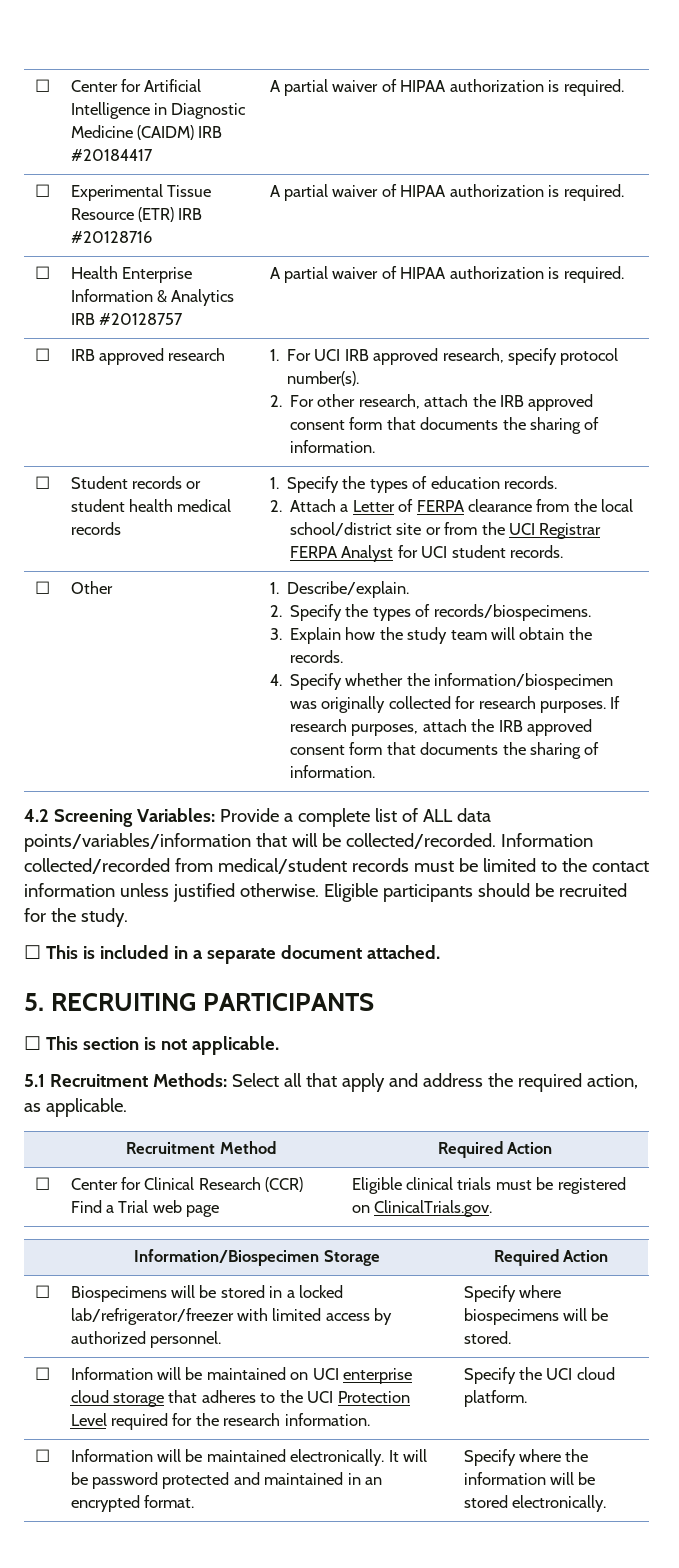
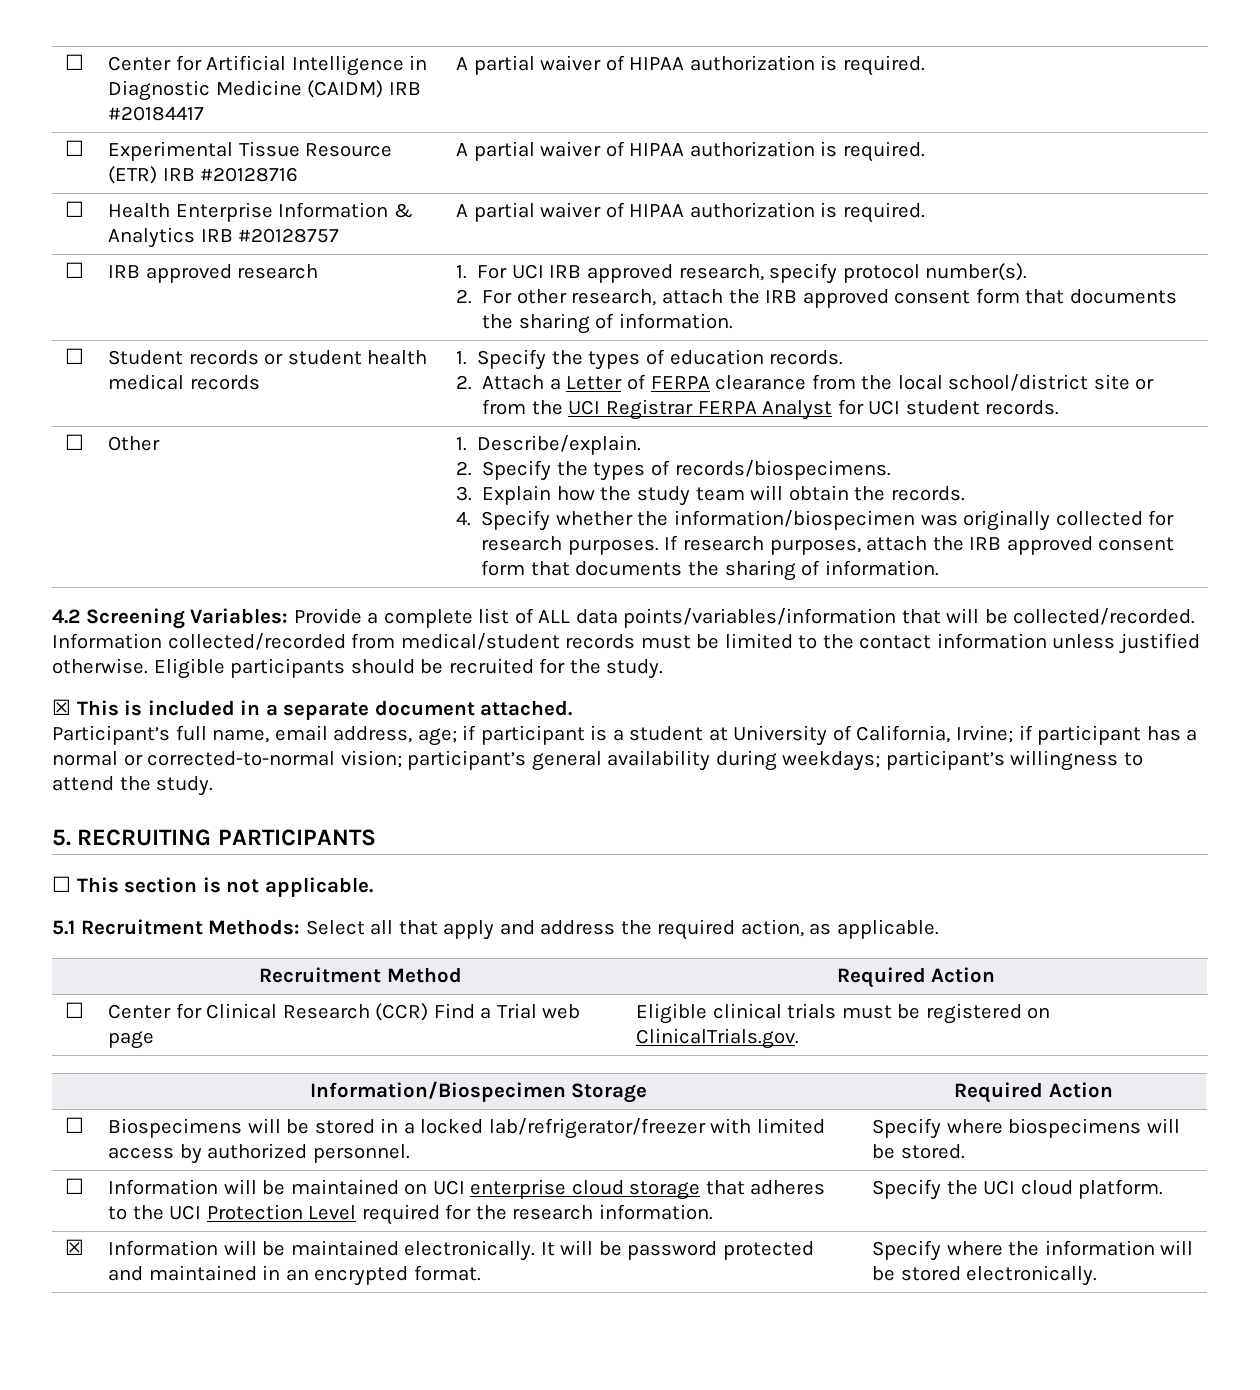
- ☐ This is included in a separate document attached.
+ ☒ This is included in a separate document attached.
+ Participant’s full name, email address, age; if participant is a student at University of California, Irvine; if participant has a normal or corrected-to-normal vision; participant’s general availability during weekdays; participant’s willingness to attend the study.
- ☐ | Information will be maintained electronically. It will be password protected and maintained in an encrypted format. | Specify where the information will be stored electronically.
+ ☒ | Information will be maintained electronically. It will be password protected and maintained in an encrypted format. | Specify where the information will be stored electronically.

